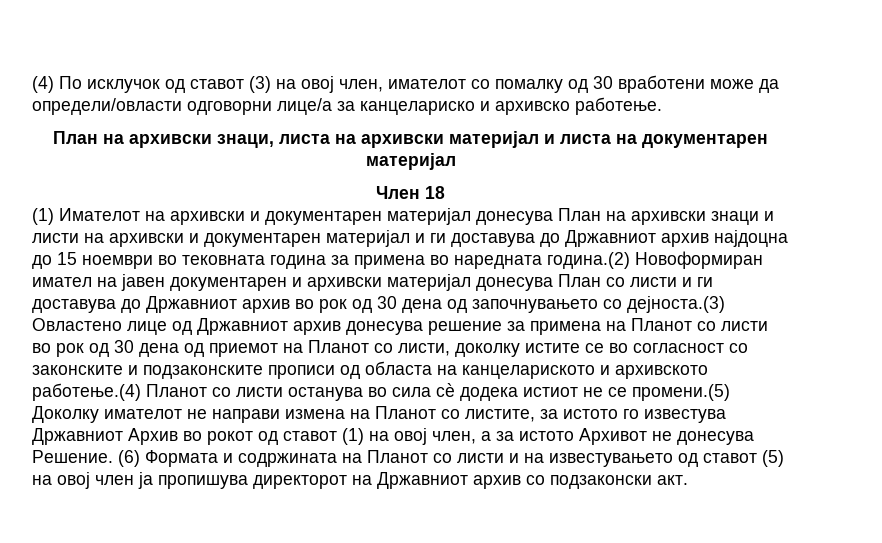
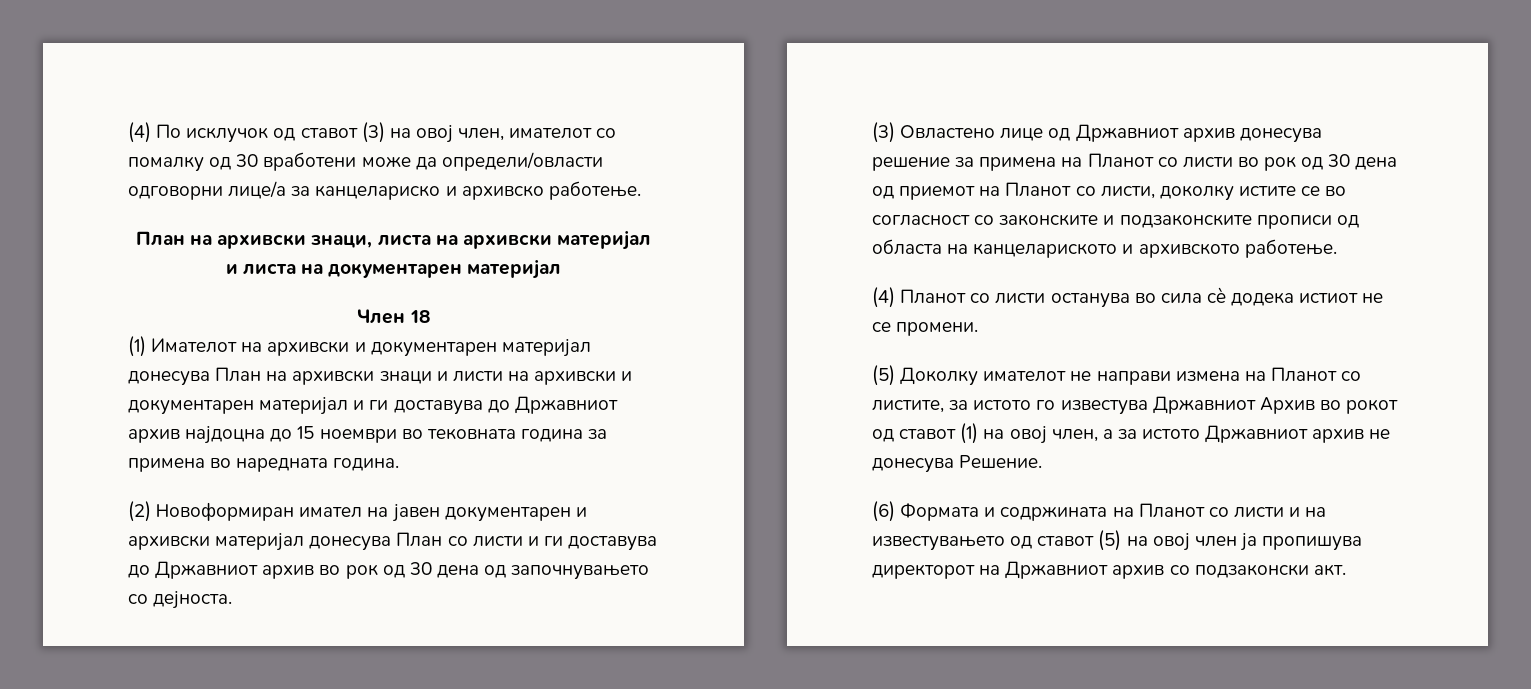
- (1) Имателот на архивски и документарен материјал донесува План на архивски знаци и листи на архивски и документарен материјал и ги доставува до Државниот архив најдоцна до 15 ноември во тековната година за примена во наредната година.(2) Новоформиран имател на јавен документарен и архивски материјал донесува План со листи и ги доставува до Државниот архив во рок од 30 дена од започнувањето со дејноста.(3) Овластено лице од Државниот архив донесува решение за примена на Планот со листи во рок од 30 дена од приемот на Планот со листи, доколку истите се во согласност со законските и подзаконските прописи од областа на канцелариското и архивското работење.(4) Планот со листи останува во сила сѐ додека истиот не се промени.(5) Доколку имателот не направи измена на Планот со листите, за истото го известува Државниот Архив во рокот од ставот (1) на овој член, а за истото Архивот не донесува Решение. (6) Формата и содржината на Планот со листи и на известувањето од ставот (5) на овој член ја пропишува директорот на Државниот архив со подзаконски акт.
+ (1) Имателот на архивски и документарен материјал донесува План на архивски знаци и листи на архивски и документарен материјал и ги доставува до Државниот архив најдоцна до 15 ноември во тековната година за примена во наредната година.
+ (2) Новоформиран имател на јавен документарен и архивски материјал донесува План со листи и ги доставува до Државниот архив во рок од 30 дена од започнувањето со дејноста.
+ (3) Овластено лице од Државниот архив донесува решение за примена на Планот со листи во рок од 30 дена од приемот на Планот со листи, доколку истите се во согласност со законските и подзаконските прописи од областа на канцелариското и архивското работење.
+ (4) Планот со листи останува во сила сѐ додека истиот не се промени.
+ (5) Доколку имателот не направи измена на Планот со листите, за истото го известува Државниот Архив во рокот од ставот (1) на овој член, а за истото Државниот архив не донесува Решение.
+ (6) Формата и содржината на Планот со листи и на известувањето од ставот (5) на овој член ја пропишува директорот на Државниот архив со подзаконски акт.

